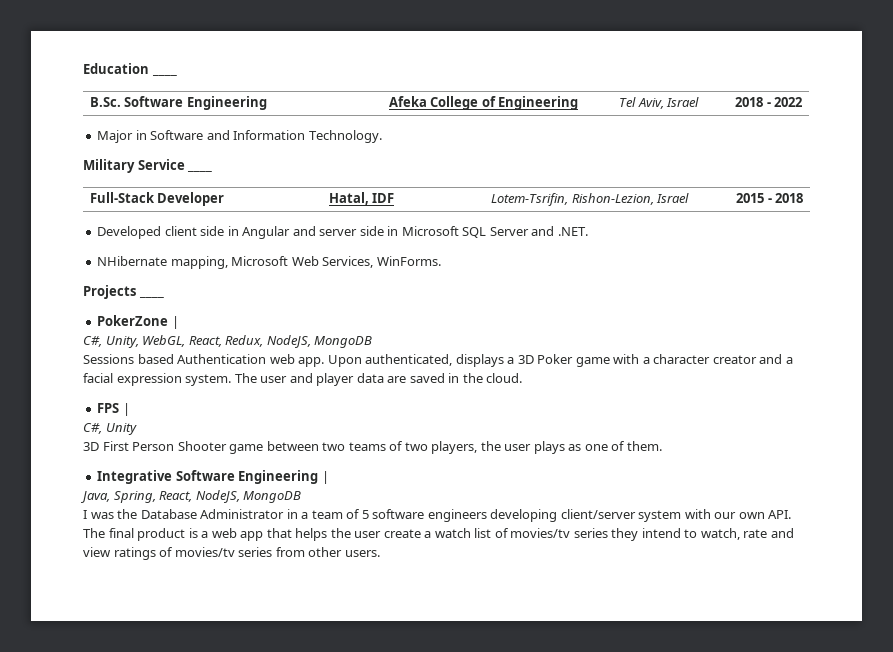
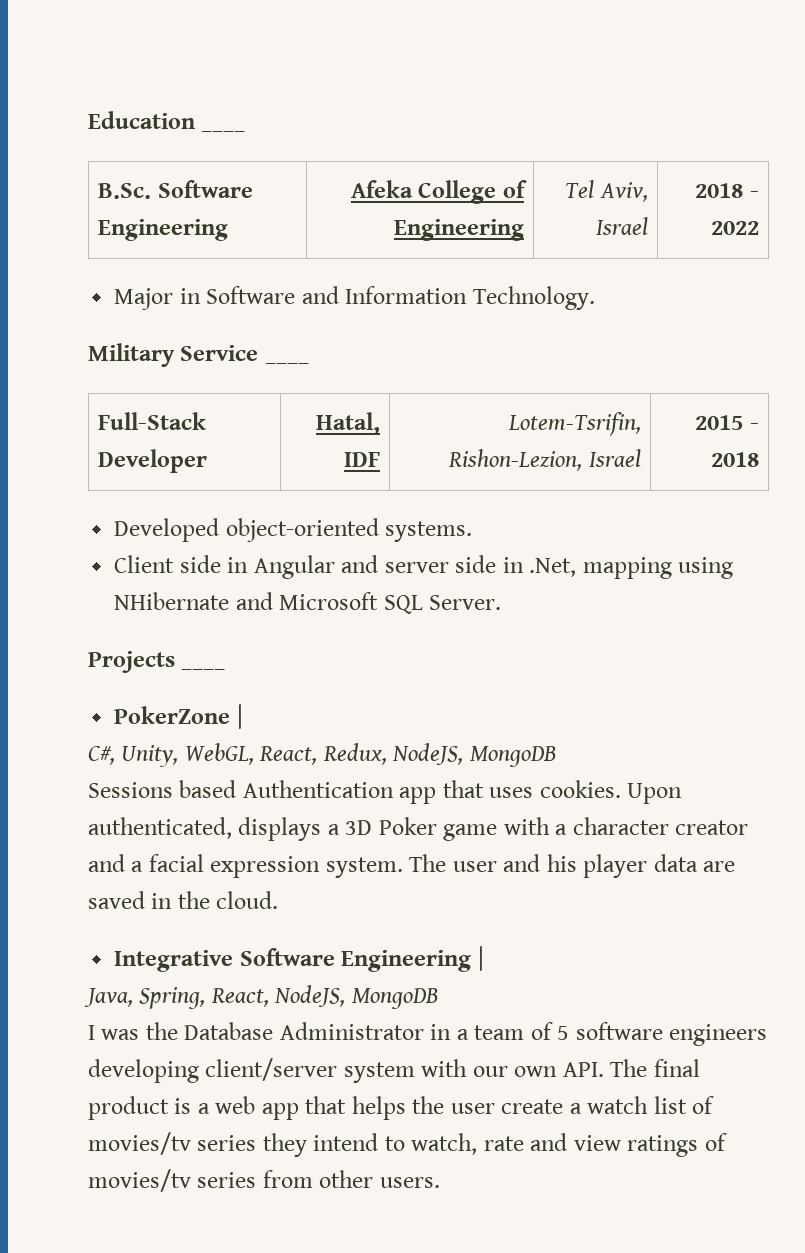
- Developed client side in Angular and server side in Microsoft SQL Server and .NET.
- NHibernate mapping, Microsoft Web Services, WinForms.
+ Developed object-oriented systems.
+ Client side in Angular and server side in .Net, mapping using NHibernate and Microsoft SQL Server.
- Sessions based Authentication web app.
+ Sessions based Authentication app that uses cookies.
- The user and player data are saved in the cloud.
+ The user and his player data are saved in the cloud.
- FPS |
- C#, Unity
- 3D First Person Shooter game between two teams of two players, the user plays as one of them.

